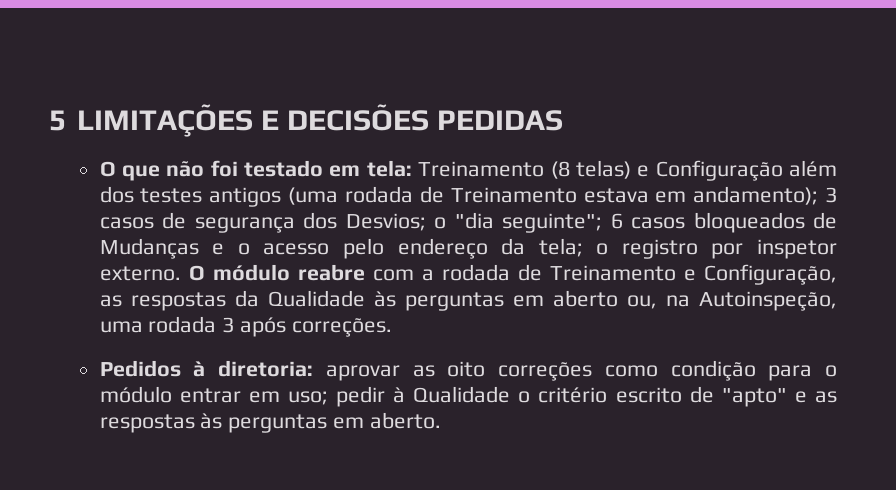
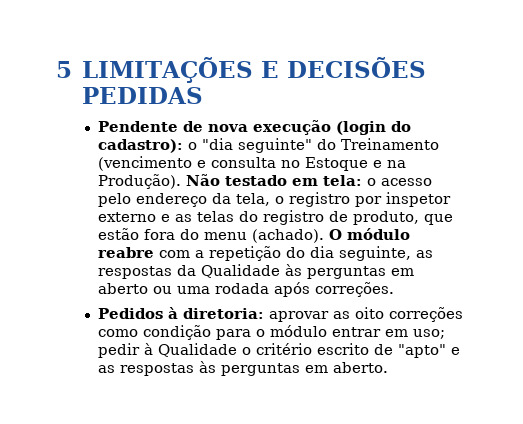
- O que não foi testado em tela: Treinamento (8 telas) e Configuração além dos testes antigos (uma rodada de Treinamento estava em andamento); 3 casos de segurança dos Desvios; o "dia seguinte"; 6 casos bloqueados de Mudanças e o acesso pelo endereço da tela; o registro por inspetor externo.
+ Pendente de nova execução (login do cadastro): o "dia seguinte" do Treinamento (vencimento e consulta no Estoque e na Produção). Não testado em tela: o acesso pelo endereço da tela, o registro por inspetor externo e as telas do registro de produto, que estão fora do menu (achado).
- O módulo reabre com a rodada de Treinamento e Configuração, as respostas da Qualidade às perguntas em aberto ou, na Autoinspeção, uma rodada 3 após correções.
+ O módulo reabre com a repetição do dia seguinte, as respostas da Qualidade às perguntas em aberto ou uma rodada após correções.

